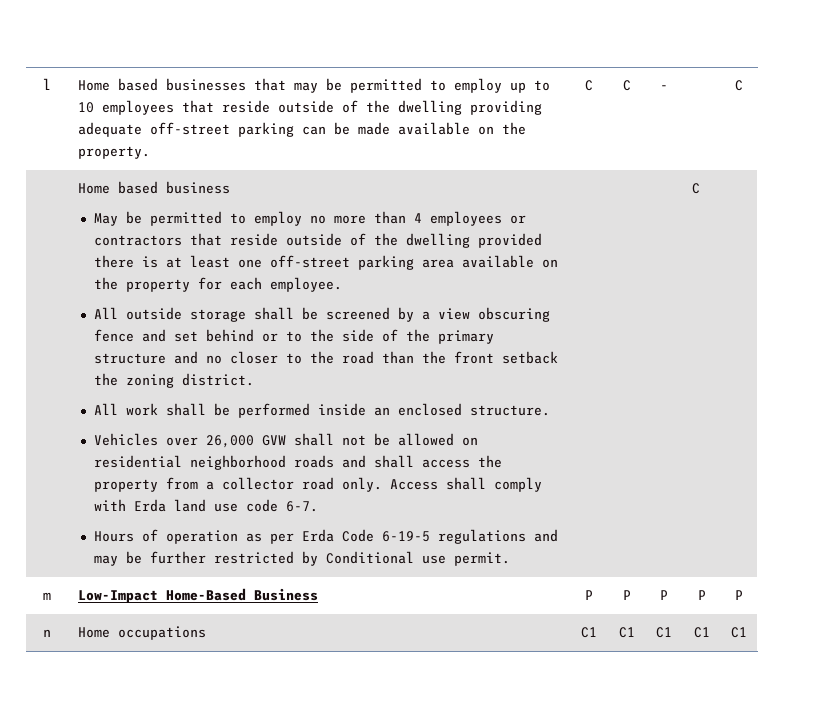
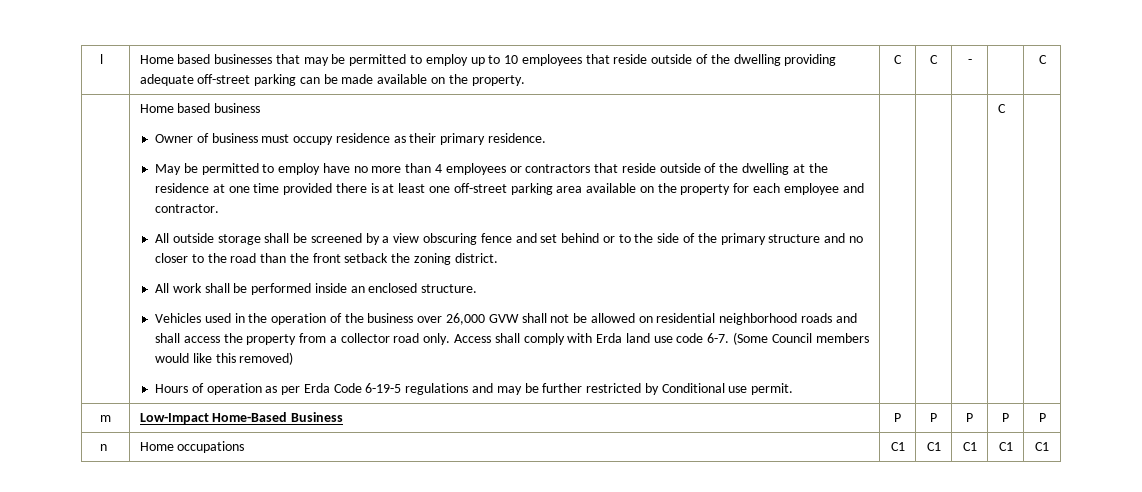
+ Owner of business must occupy residence as their primary residence.
- May be permitted to employ no more than 4 employees or contractors that reside outside of the dwelling provided there is at least one off-street parking area available on the property for each employee.
+ May be permitted to employ have no more than 4 employees or contractors that reside outside of the dwelling at the residence at one time provided there is at least one off-street parking area available on the property for each employee and contractor.
- Vehicles over 26,000 GVW shall not be allowed on residential neighborhood roads and shall access the property from a collector road only.
+ Vehicles used in the operation of the business over 26,000 GVW shall not be allowed on residential neighborhood roads and shall access the property from a collector road only.
+ (Some Council members would like this removed)

